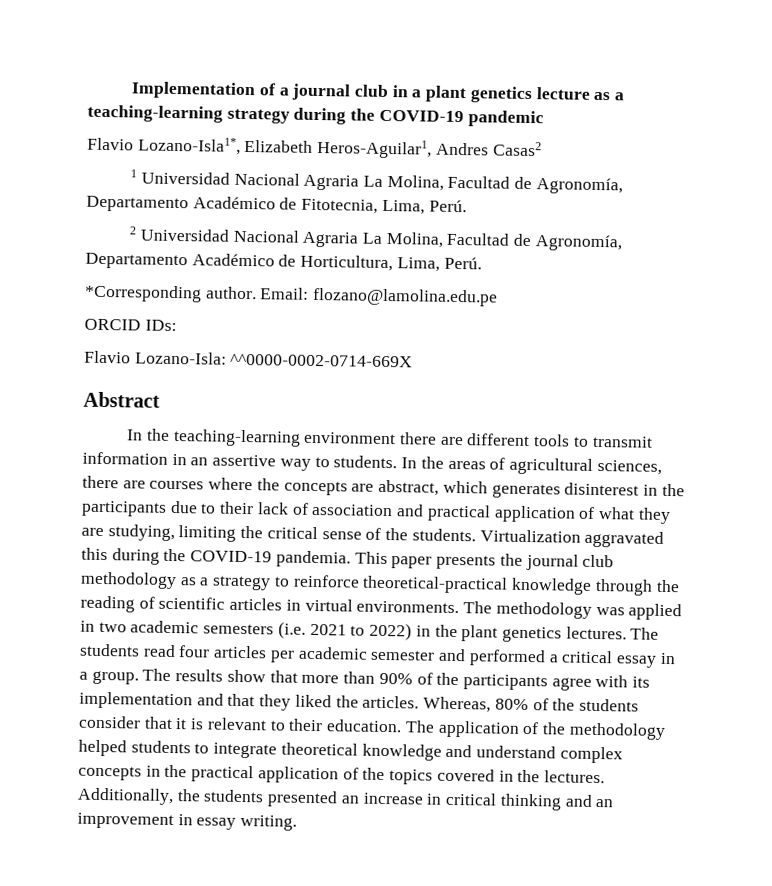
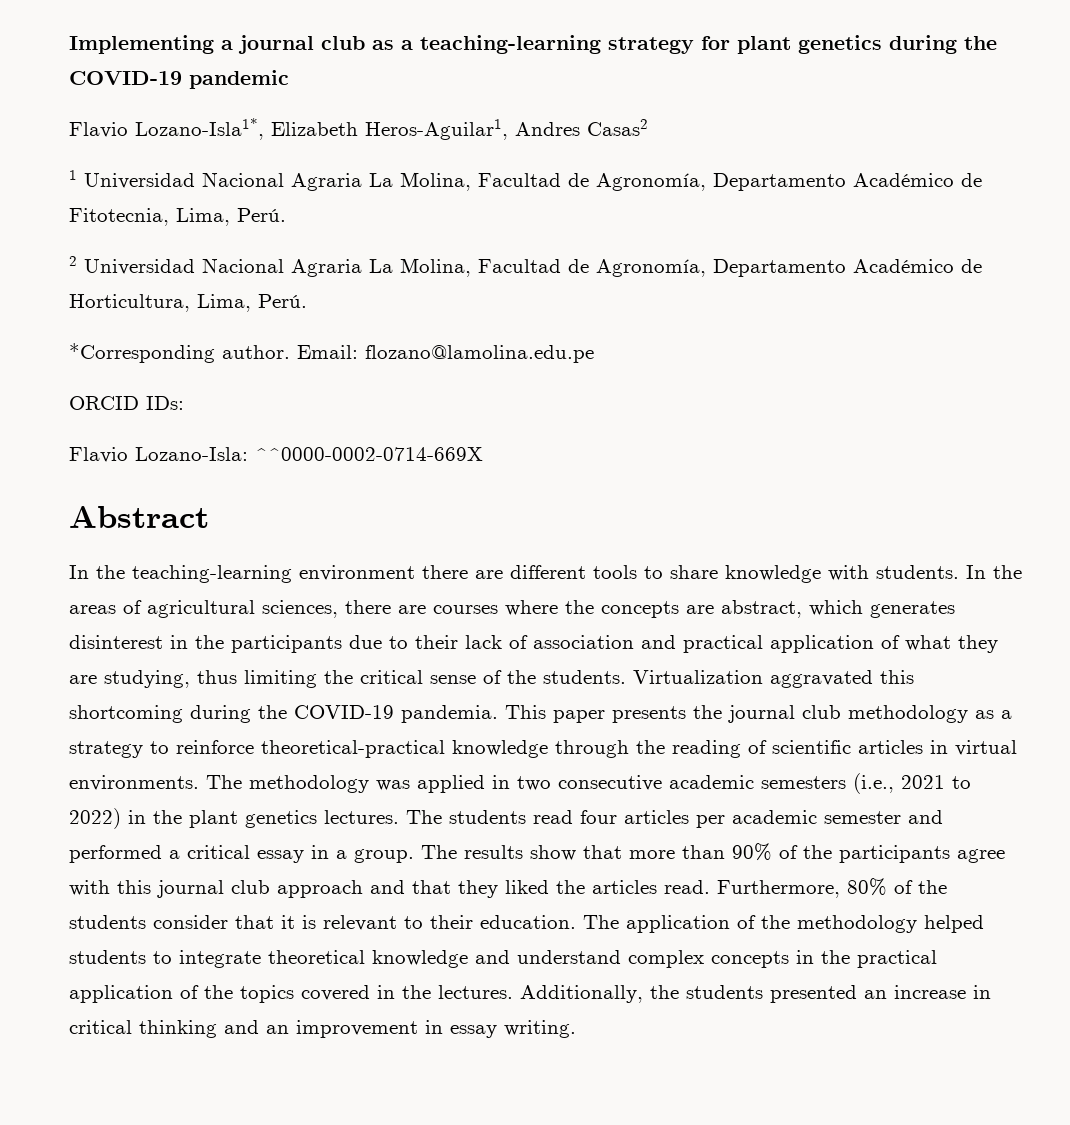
- Implementation of a journal club in a plant genetics lecture as a teaching-learning strategy during the COVID-19 pandemic
+ Implementing a journal club as a teaching-learning strategy for plant genetics during the COVID-19 pandemic
- In the teaching-learning environment there are different tools to transmit information in an assertive way to students.
+ In the teaching-learning environment there are different tools to share knowledge with students.
- In the areas of agricultural sciences, there are courses where the concepts are abstract, which generates disinterest in the participants due to their lack of association and practical application of what they are studying, limiting the critical sense of the students.
+ In the areas of agricultural sciences, there are courses where the concepts are abstract, which generates disinterest in the participants due to their lack of association and practical application of what they are studying, thus limiting the critical sense of the students.
- Virtualization aggravated this during the COVID-19 pandemia.
+ Virtualization aggravated this shortcoming during the COVID-19 pandemia.
- The methodology was applied in two academic semesters (i.e. 2021 to 2022) in the plant genetics lectures.
+ The methodology was applied in two consecutive academic semesters (i.e., 2021 to 2022) in the plant genetics lectures.
- The results show that more than 90% of the participants agree with its implementation and that they liked the articles. Whereas, 80% of the students consider that it is relevant to their education.
+ The results show that more than 90% of the participants agree with this journal club approach and that they liked the articles read. Furthermore, 80% of the students consider that it is relevant to their education.

